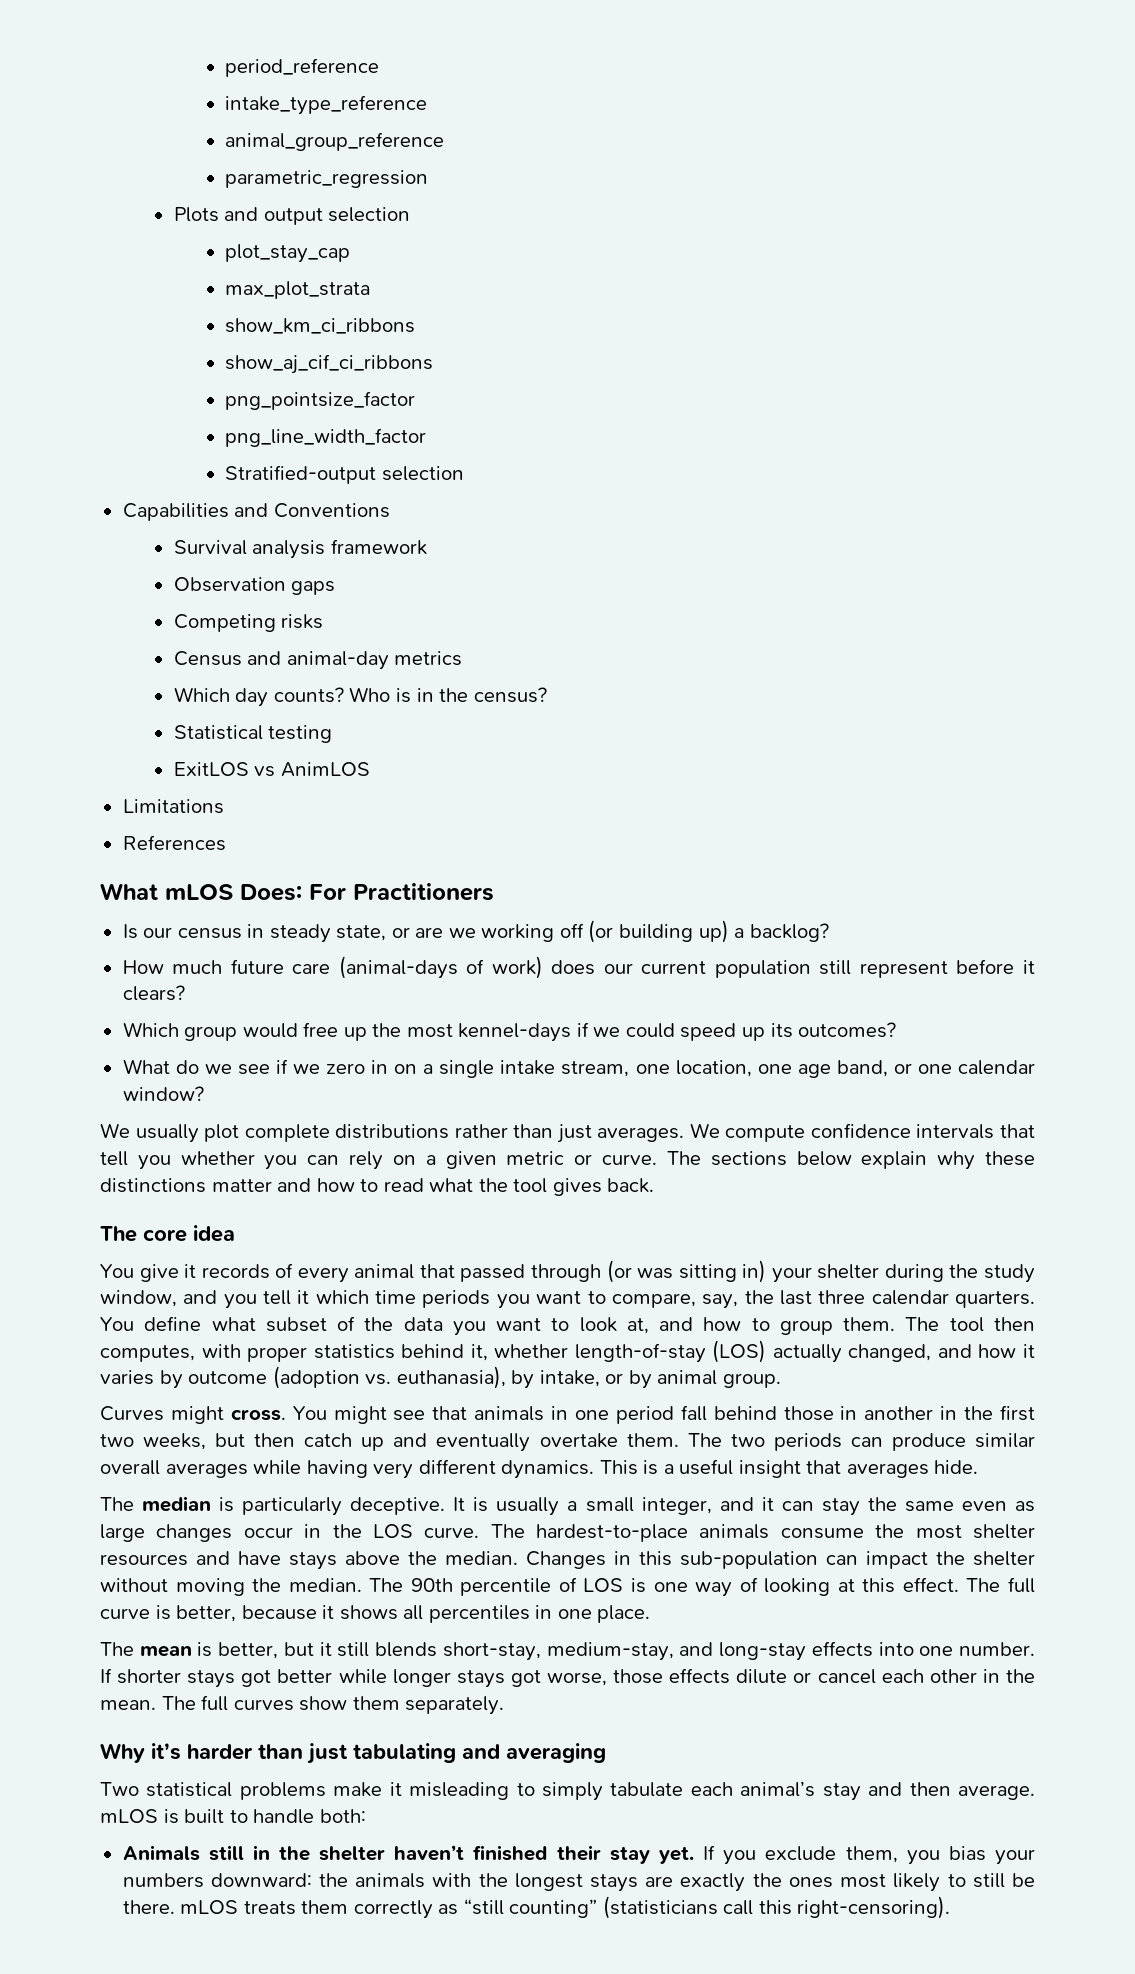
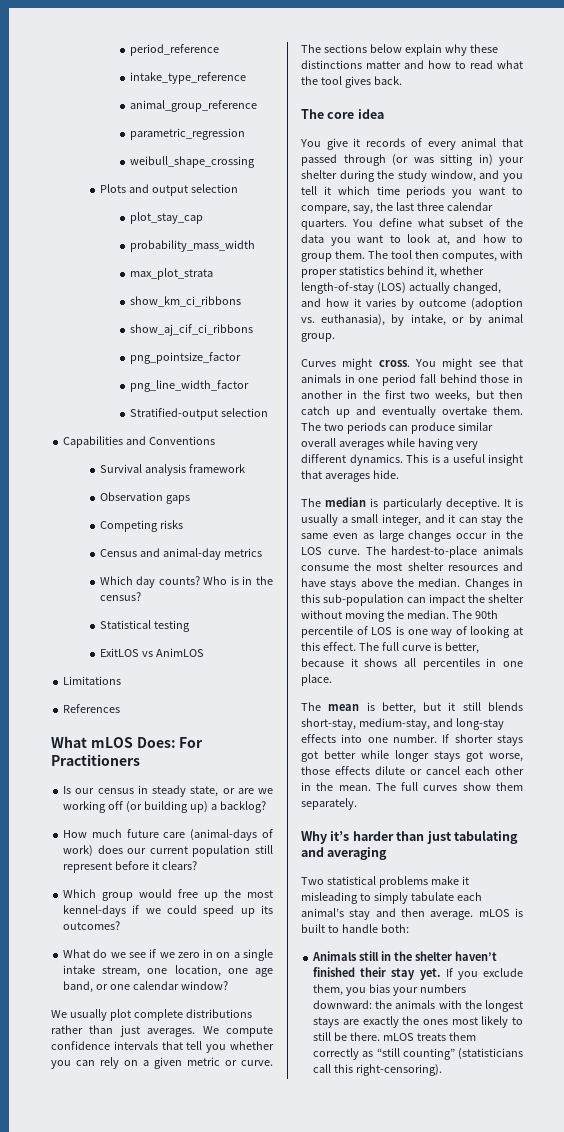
+ weibull_shape_crossing
+ probability_mass_width

